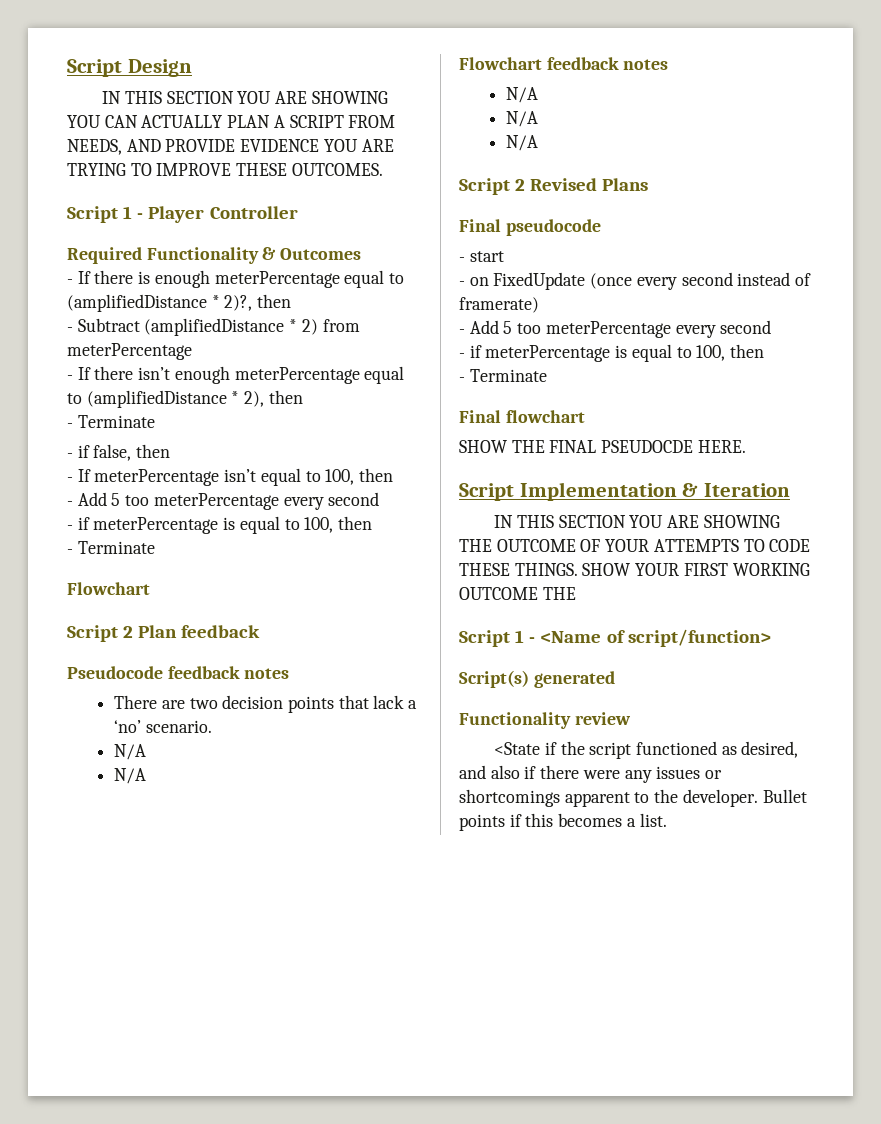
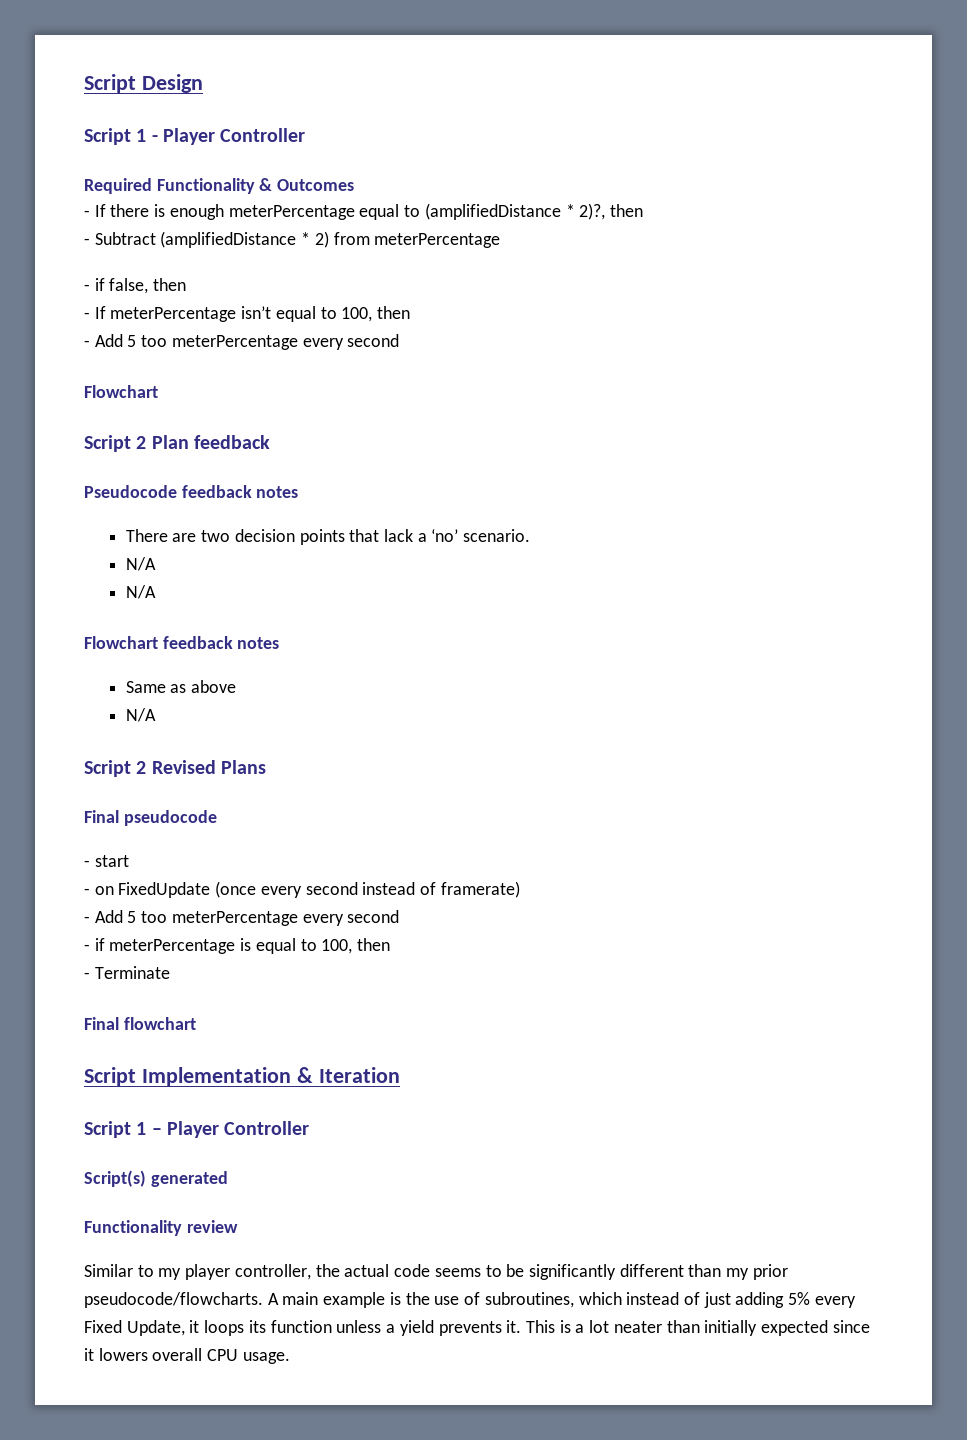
- IN THIS SECTION YOU ARE SHOWING YOU CAN ACTUALLY PLAN A SCRIPT FROM NEEDS, AND PROVIDE EVIDENCE YOU ARE TRYING TO IMPROVE THESE OUTCOMES.
- - If there isn’t enough meterPercentage equal to (amplifiedDistance * 2), then
- - Terminate
  - If meterPercentage isn’t equal to 100, then
  - Add 5 too meterPercentage every second
- - if meterPercentage is equal to 100, then
- - Terminate
  Flowchart feedback notes
- N/A
- N/A
+ Same as above
- SHOW THE FINAL PSEUDOCDE HERE.
  Script Implementation & Iteration
- IN THIS SECTION YOU ARE SHOWING THE OUTCOME OF YOUR ATTEMPTS TO CODE THESE THINGS. SHOW YOUR FIRST WORKING OUTCOME THE
- Script 1 - <Name of script/function>
+ Script 1 – Player Controller
- <State if the script functioned as desired, and also if there were any issues or shortcomings apparent to the developer. Bullet points if this becomes a list.
+ Similar to my player controller, the actual code seems to be significantly different than my prior pseudocode/flowcharts. A main example is the use of subroutines, which instead of just adding 5% every Fixed Update, it loops its function unless a yield prevents it. This is a lot neater than initially expected since it lowers overall CPU usage.

